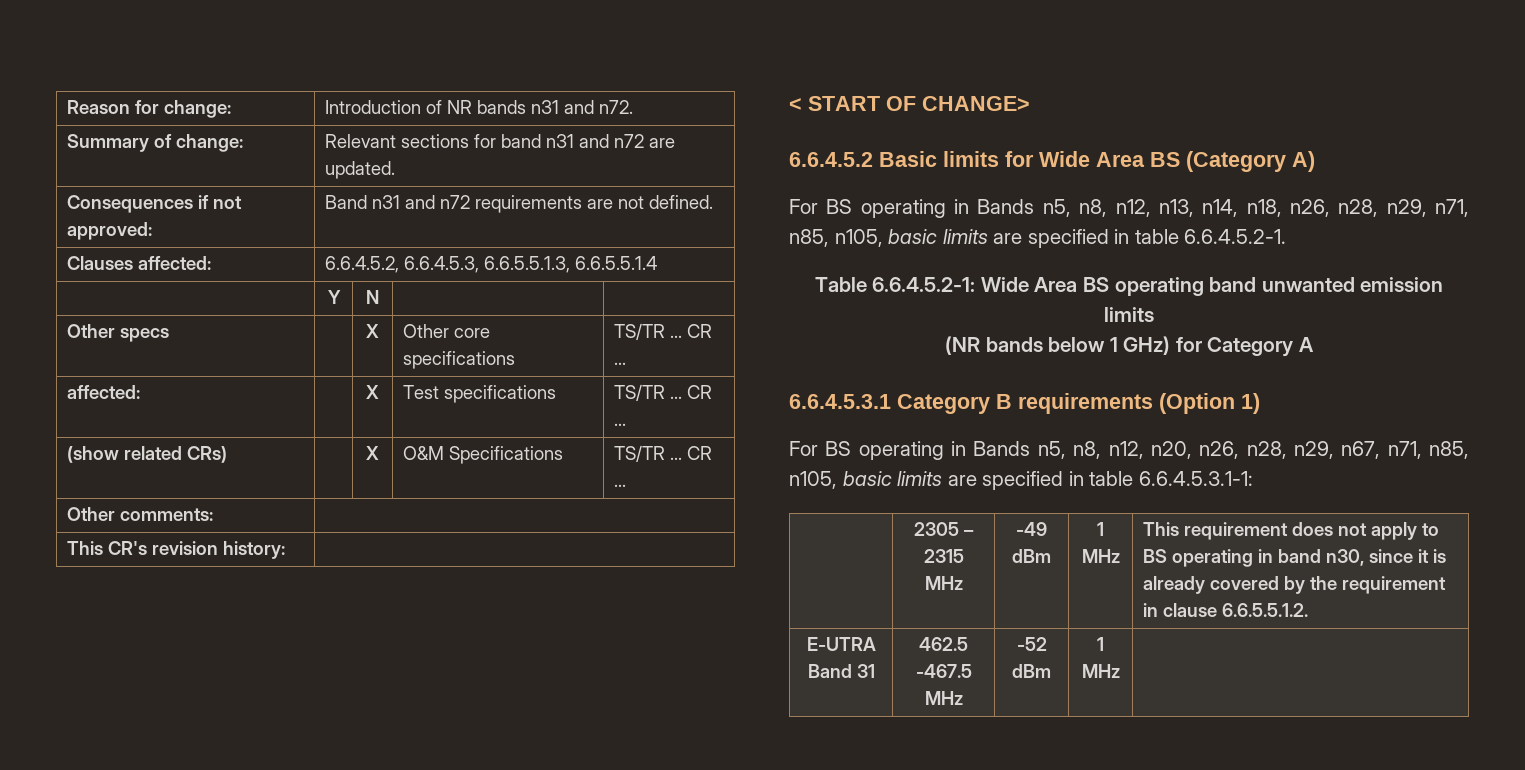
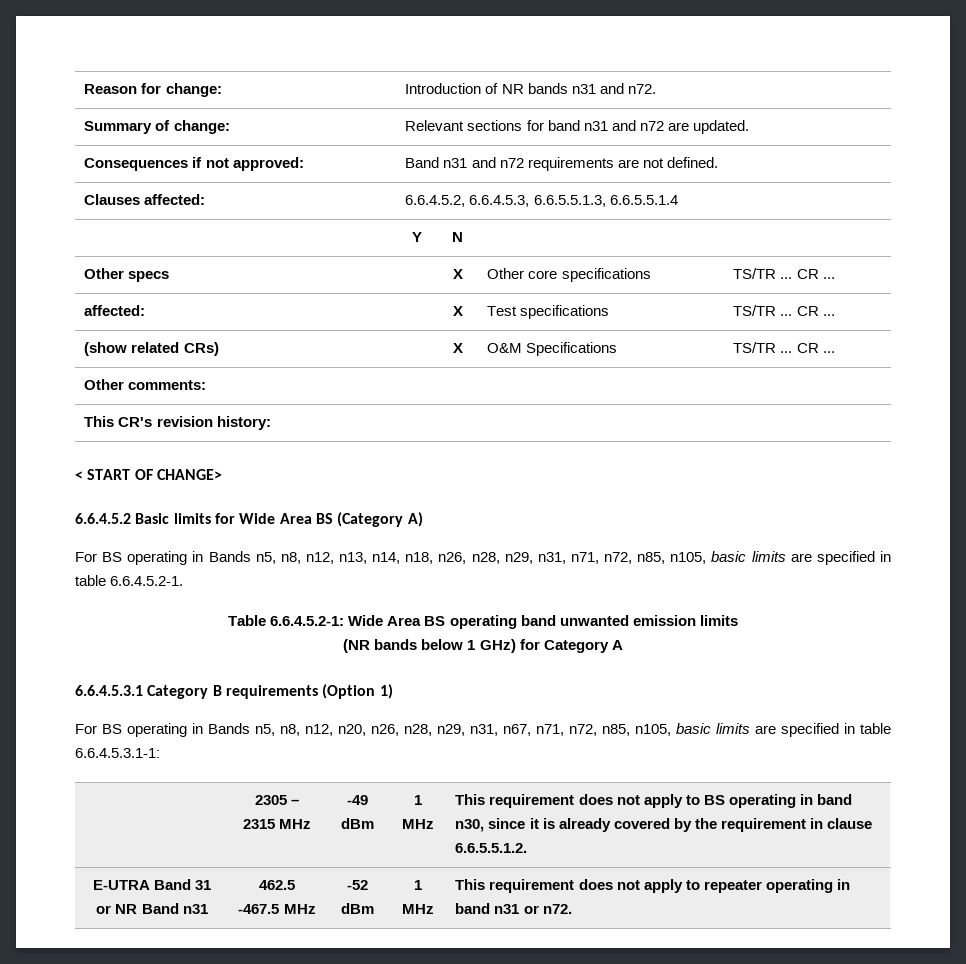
- For BS operating in Bands n5, n8, n12, n13, n14, n18, n26, n28, n29, n71, n85, n105, basic limits are specified in table 6.6.4.5.2-1.
+ For BS operating in Bands n5, n8, n12, n13, n14, n18, n26, n28, n29, n31, n71, n72, n85, n105, basic limits are specified in table 6.6.4.5.2-1.
- For BS operating in Bands n5, n8, n12, n20, n26, n28, n29, n67, n71, n85, n105, basic limits are specified in table 6.6.4.5.3.1-1:
+ For BS operating in Bands n5, n8, n12, n20, n26, n28, n29, n31, n67, n71, n72, n85, n105, basic limits are specified in table 6.6.4.5.3.1-1:
- E-UTRA Band 31 | 462.5 -467.5 MHz | -52 dBm | 1 MHz |
+ E-UTRA Band 31 or NR Band n31 | 462.5 -467.5 MHz | -52 dBm | 1 MHz | This requirement does not apply to repeater operating in band n31 or n72.

